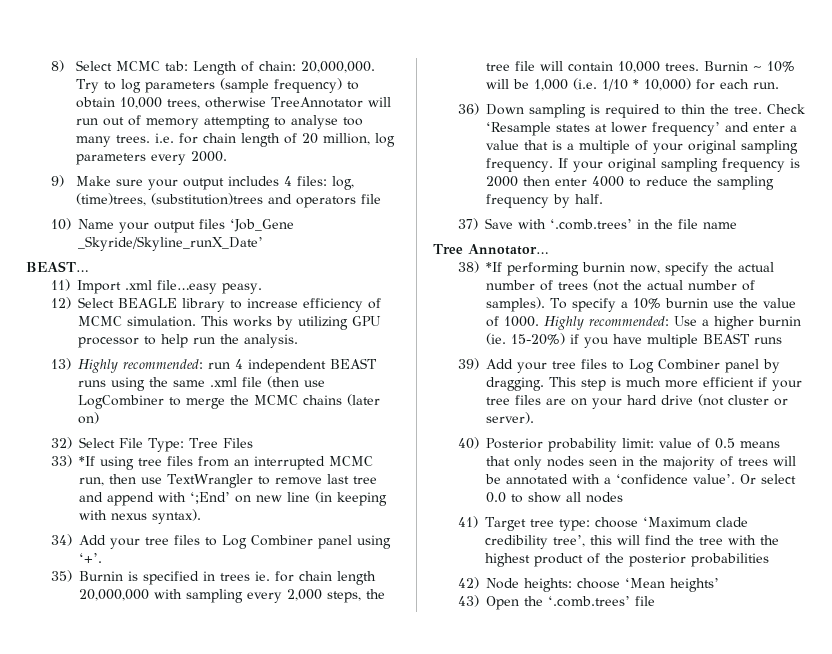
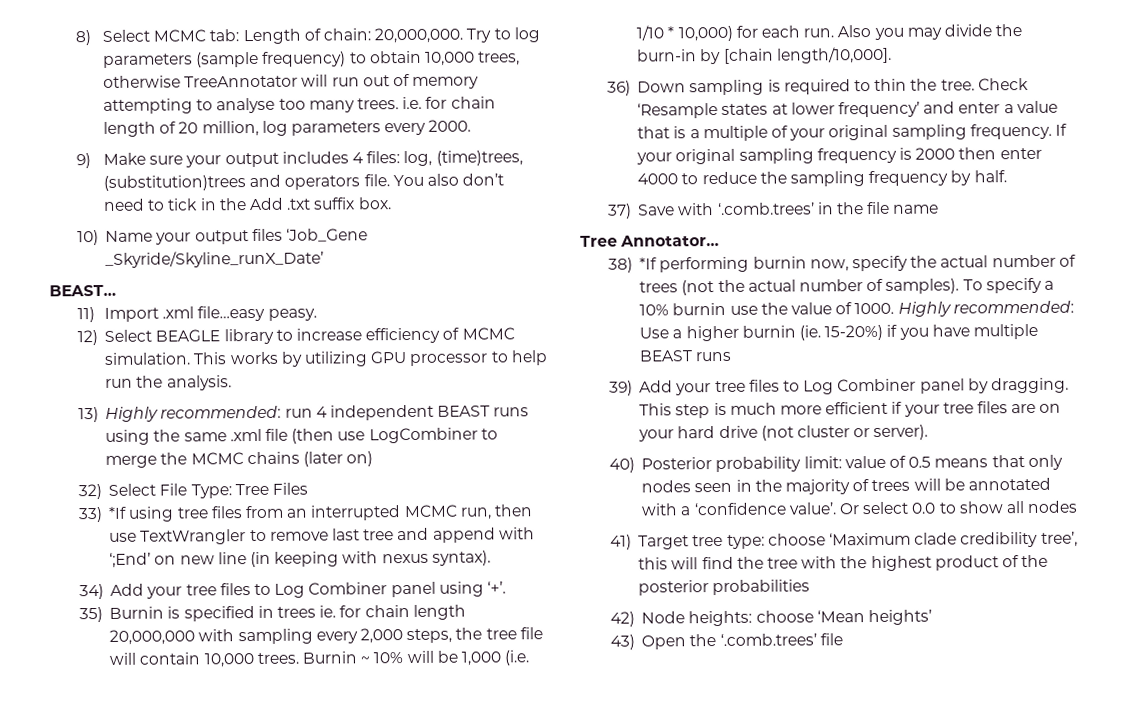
- 9) Make sure your output includes 4 files: log, (time)trees, (substitution)trees and operators file
+ 9) Make sure your output includes 4 files: log, (time)trees, (substitution)trees and operators file. You also don’t need to tick in the Add .txt suffix box.
+ Also you may divide the burn-in by [chain length/10,000].

